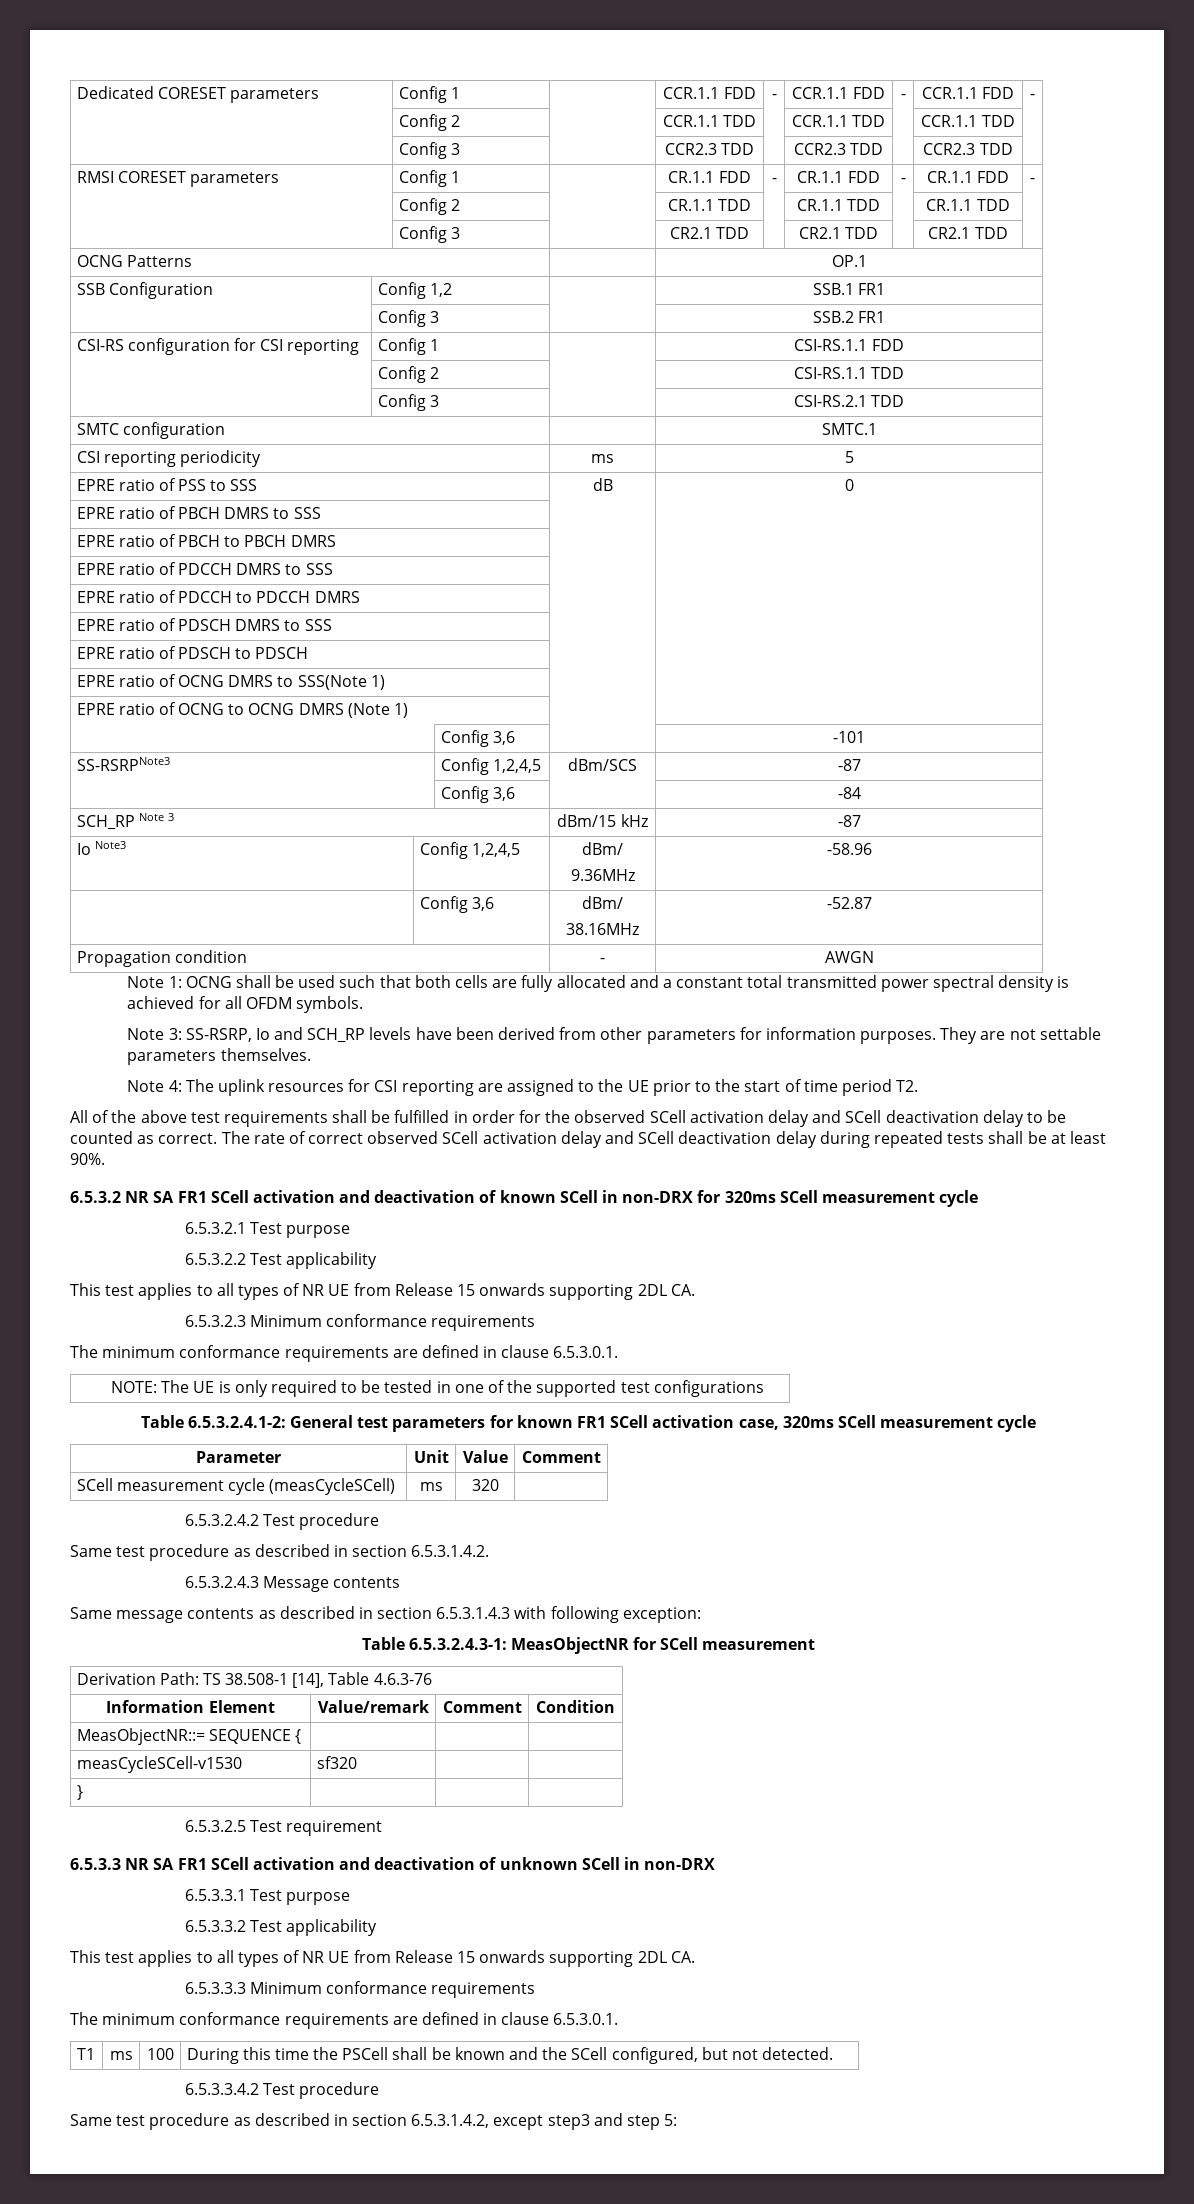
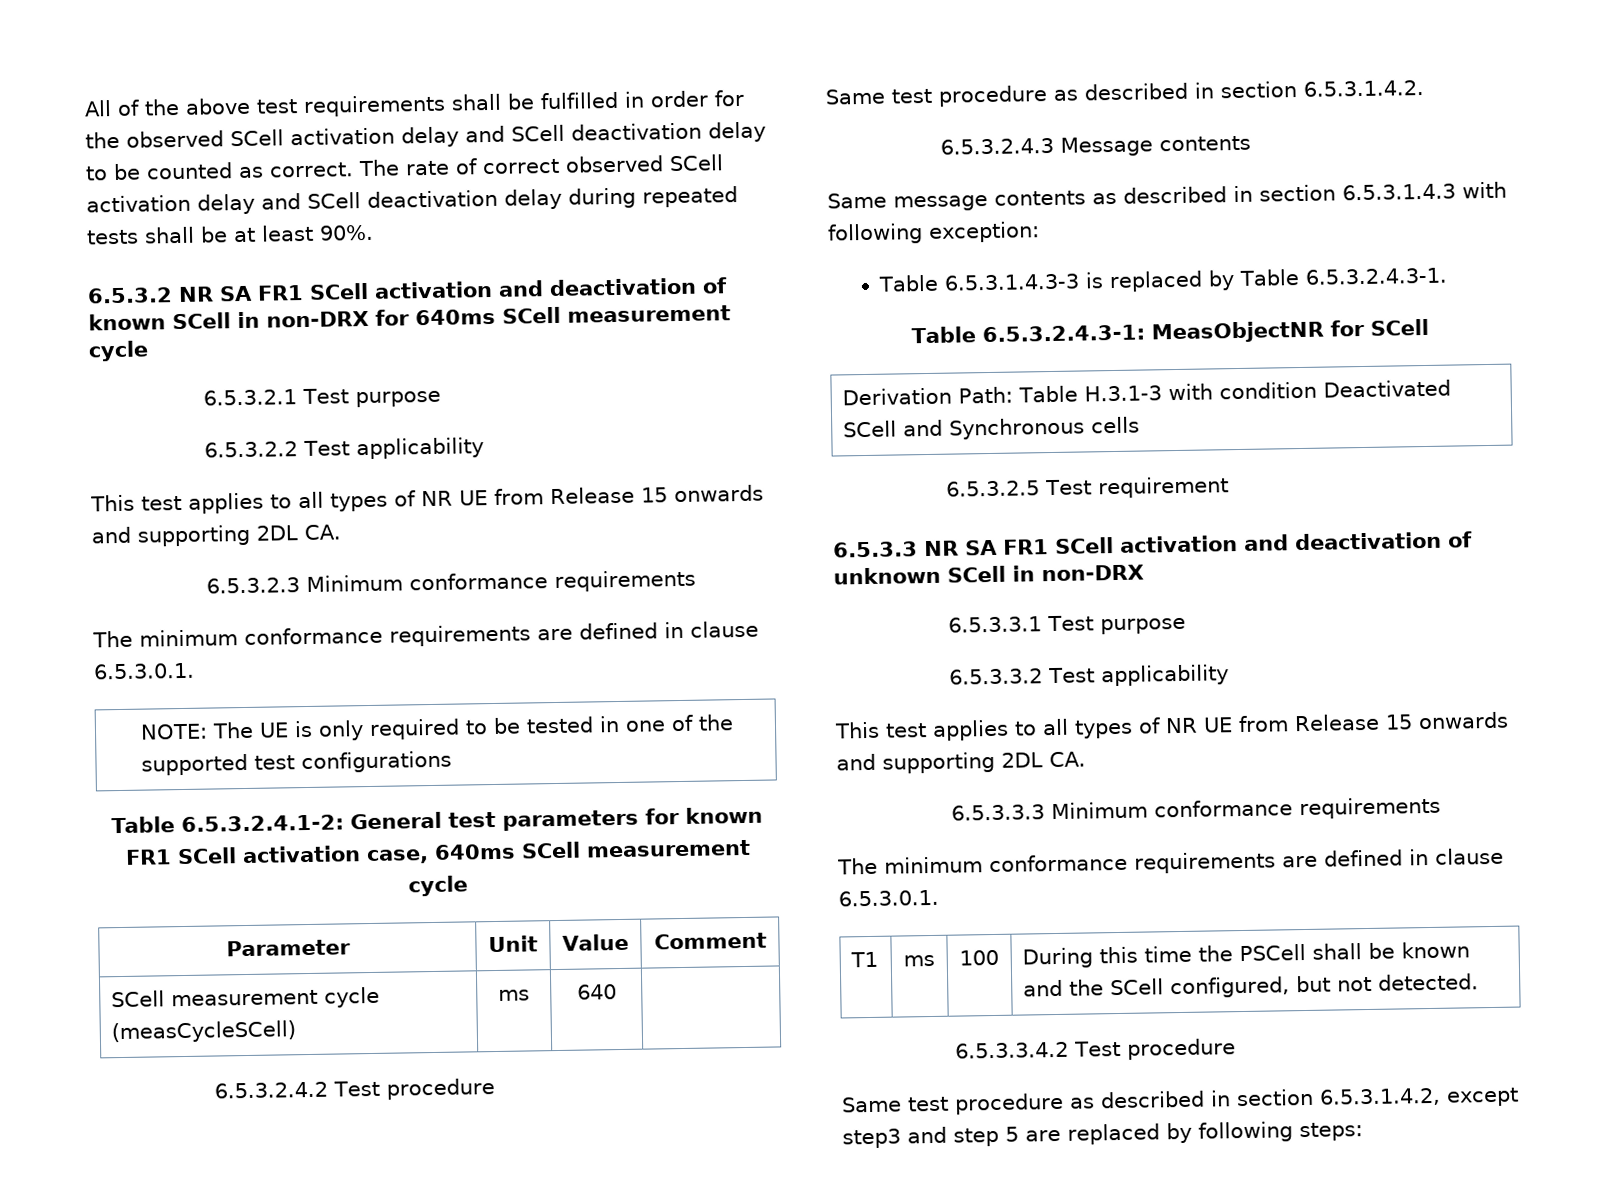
- Dedicated CORESET parameters | Config 1 | | CCR.1.1 FDD | - | CCR.1.1 FDD | - | CCR.1.1 FDD | -
- | Config 2 | | CCR.1.1 TDD | | CCR.1.1 TDD | | CCR.1.1 TDD |
- | Config 3 | | CCR2.3 TDD | | CCR2.3 TDD | | CCR2.3 TDD |
- RMSI CORESET parameters | Config 1 | | CR.1.1 FDD | - | CR.1.1 FDD | - | CR.1.1 FDD | -
- | Config 2 | | CR.1.1 TDD | | CR.1.1 TDD | | CR.1.1 TDD |
- | Config 3 | | CR2.1 TDD | | CR2.1 TDD | | CR2.1 TDD |
- OCNG Patterns | | OP.1
- SSB Configuration | Config 1,2 | | SSB.1 FR1
- | Config 3 | | SSB.2 FR1
- CSI-RS configuration for CSI reporting | Config 1 | | CSI-RS.1.1 FDD
- | Config 2 | | CSI-RS.1.1 TDD
- | Config 3 | | CSI-RS.2.1 TDD
- SMTC configuration | | SMTC.1
- CSI reporting periodicity | ms | 5
- EPRE ratio of PSS to SSS | dB | 0
- EPRE ratio of PBCH DMRS to SSS | |
- EPRE ratio of PBCH to PBCH DMRS | |
- EPRE ratio of PDCCH DMRS to SSS | |
- EPRE ratio of PDCCH to PDCCH DMRS | |
- EPRE ratio of PDSCH DMRS to SSS | |
- EPRE ratio of PDSCH to PDSCH | |
- EPRE ratio of OCNG DMRS to SSS(Note 1) | |
- EPRE ratio of OCNG to OCNG DMRS (Note 1) | |
- | Config 3,6 | | -101
- SS-RSRPNote3 | Config 1,2,4,5 | dBm/SCS | -87
- | Config 3,6 | | -84
- SCH_RP Note 3 | dBm/15 kHz | -87
- Io Note3 | Config 1,2,4,5 | dBm/
- 9.36MHz | -58.96
- | Config 3,6 | dBm/
- 38.16MHz | -52.87
- Propagation condition | - | AWGN
- Note 1: OCNG shall be used such that both cells are fully allocated and a constant total transmitted power spectral density is achieved for all OFDM symbols.
- Note 3: SS-RSRP, Io and SCH_RP levels have been derived from other parameters for information purposes. They are not settable parameters themselves.
- Note 4: The uplink resources for CSI reporting are assigned to the UE prior to the start of time period T2.
- 6.5.3.2 NR SA FR1 SCell activation and deactivation of known SCell in non-DRX for 320ms SCell measurement cycle
+ 6.5.3.2 NR SA FR1 SCell activation and deactivation of known SCell in non-DRX for 640ms SCell measurement cycle
  6.5.3.2.2 Test applicability
- This test applies to all types of NR UE from Release 15 onwards supporting 2DL CA.
+ This test applies to all types of NR UE from Release 15 onwards and supporting 2DL CA.
- Table 6.5.3.2.4.1-2: General test parameters for known FR1 SCell activation case, 320ms SCell measurement cycle
+ Table 6.5.3.2.4.1-2: General test parameters for known FR1 SCell activation case, 640ms SCell measurement cycle
- SCell measurement cycle (measCycleSCell) | ms | 320 |
+ SCell measurement cycle (measCycleSCell) | ms | 640 |
+ Table 6.5.3.1.4.3-3 is replaced by Table 6.5.3.2.4.3-1.
- Table 6.5.3.2.4.3-1: MeasObjectNR for SCell measurement
+ Table 6.5.3.2.4.3-1: MeasObjectNR for SCell
- Derivation Path: TS 38.508-1 [14], Table 4.6.3-76
- Information Element | Value/remark | Comment | Condition
- MeasObjectNR::= SEQUENCE { | | |
- measCycleSCell-v1530 | sf320 | |
- } | | |
+ Derivation Path: Table H.3.1-3 with condition Deactivated SCell and Synchronous cells
  6.5.3.3.2 Test applicability
- This test applies to all types of NR UE from Release 15 onwards supporting 2DL CA.
+ This test applies to all types of NR UE from Release 15 onwards and supporting 2DL CA.
- Same test procedure as described in section 6.5.3.1.4.2, except step3 and step 5:
+ Same test procedure as described in section 6.5.3.1.4.2, except step3 and step 5 are replaced by following steps:

